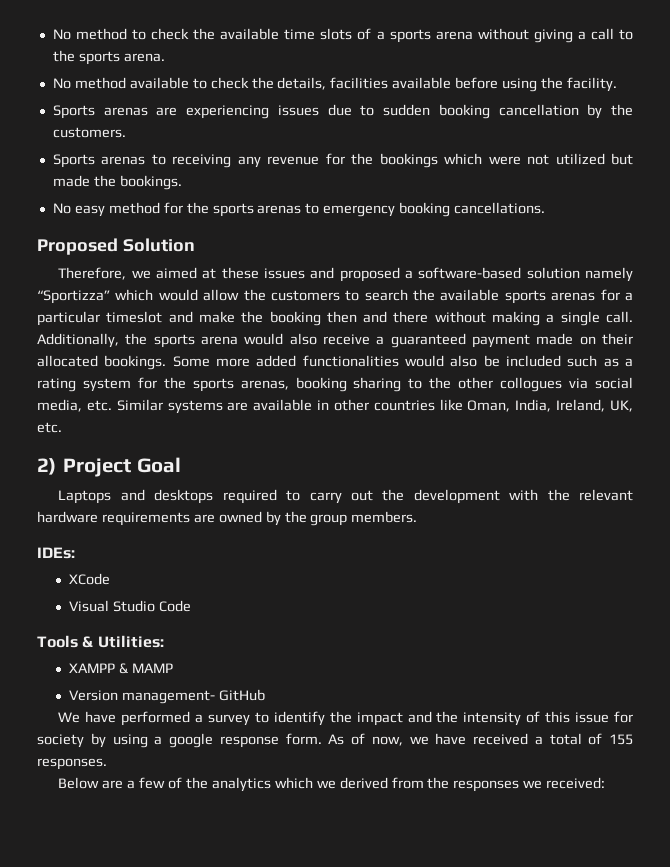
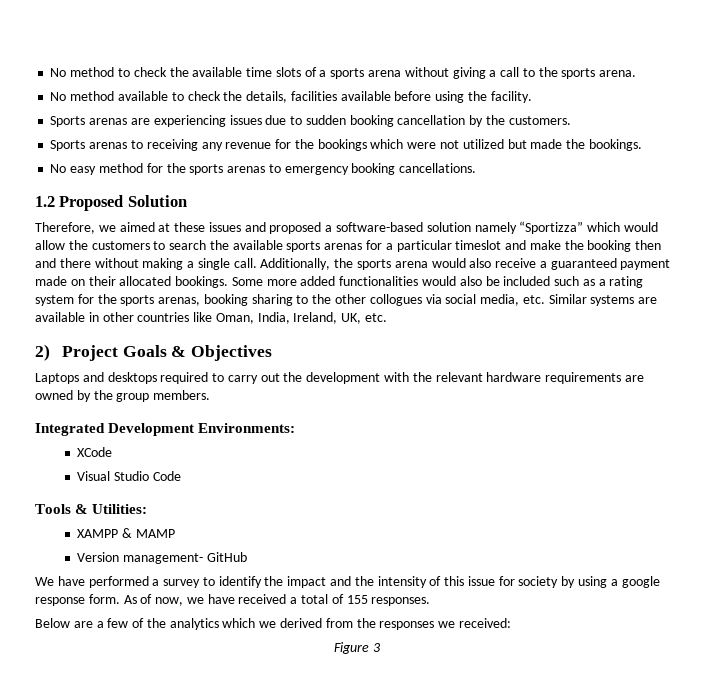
- Proposed Solution
+ 1.2 Proposed Solution
- 2) Project Goal
+ 2) Project Goals & Objectives
- IDEs:
+ Integrated Development Environments:
+ Figure 3

